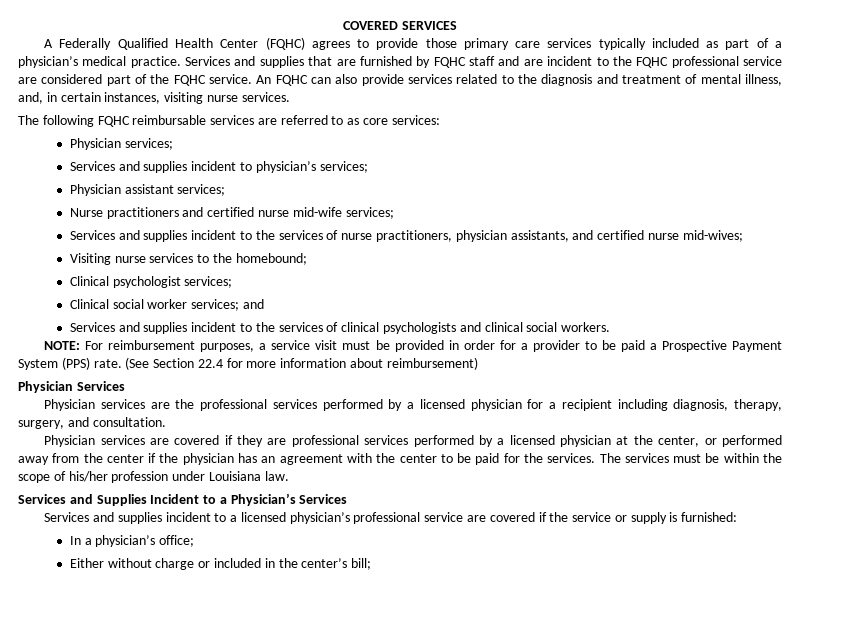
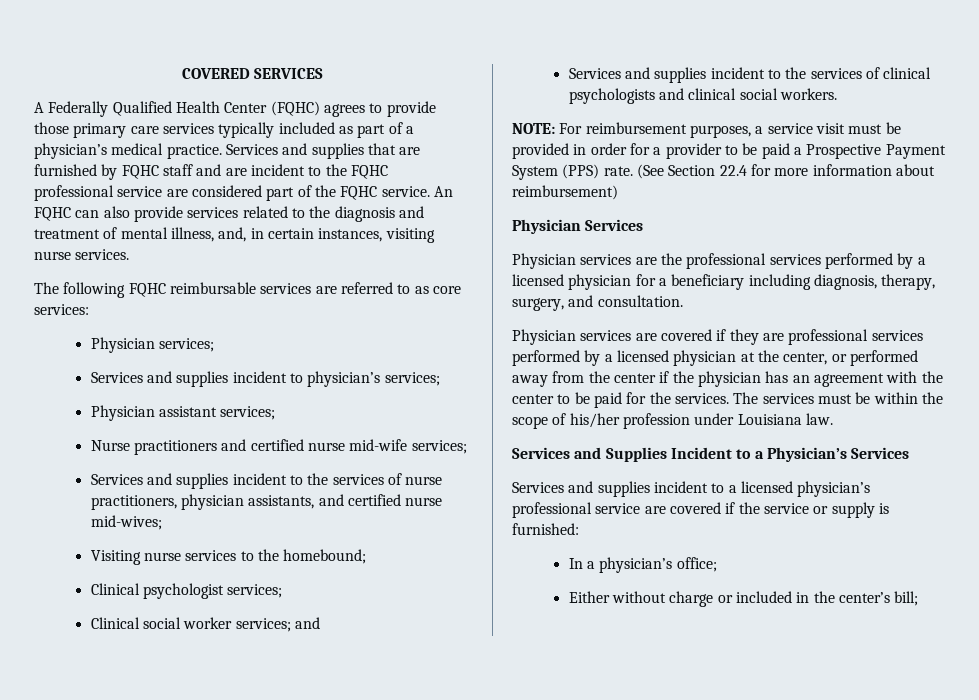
- Physician services are the professional services performed by a licensed physician for a recipient including diagnosis, therapy, surgery, and consultation.
+ Physician services are the professional services performed by a licensed physician for a beneficiary including diagnosis, therapy, surgery, and consultation.

